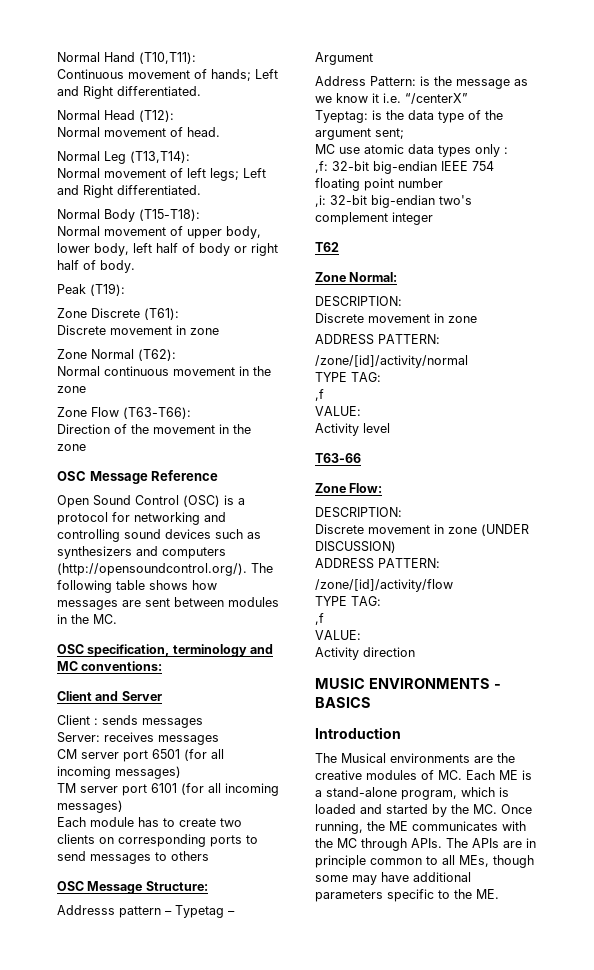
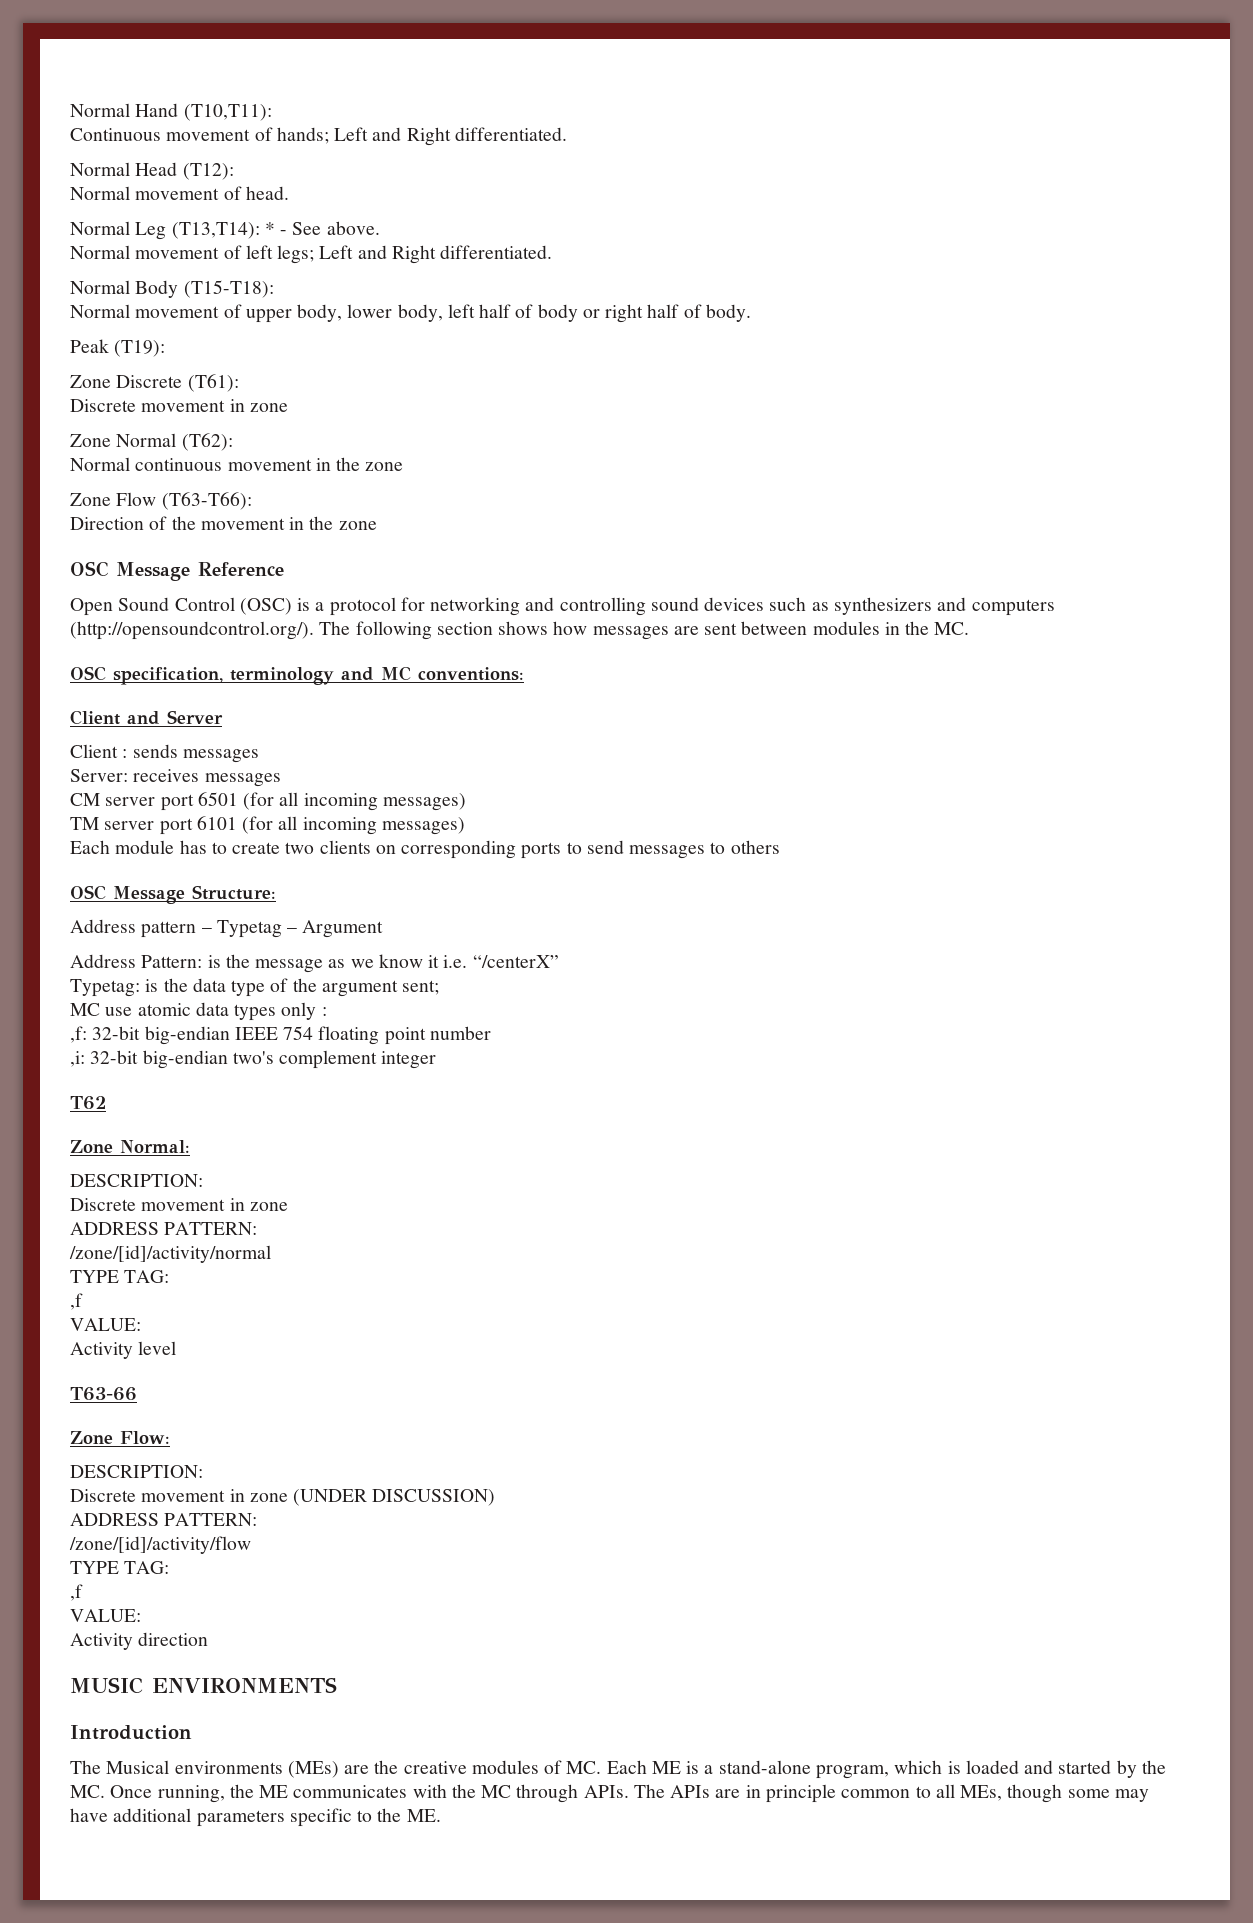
- Normal Leg (T13,T14):
+ Normal Leg (T13,T14): * - See above.
- Open Sound Control (OSC) is a protocol for networking and controlling sound devices such as synthesizers and computers (http://opensoundcontrol.org/). The following table shows how messages are sent between modules in the MC.
+ Open Sound Control (OSC) is a protocol for networking and controlling sound devices such as synthesizers and computers (http://opensoundcontrol.org/). The following section shows how messages are sent between modules in the MC.
- Addresss pattern – Typetag – Argument
+ Address pattern – Typetag – Argument
- Tyeptag: is the data type of the argument sent;
+ Typetag: is the data type of the argument sent;
- MUSIC ENVIRONMENTS - BASICS
+ MUSIC ENVIRONMENTS
- The Musical environments are the creative modules of MC. Each ME is a stand-alone program, which is loaded and started by the MC. Once running, the ME communicates with the MC through APIs.
+ The Musical environments (MEs) are the creative modules of MC. Each ME is a stand-alone program, which is loaded and started by the MC. Once running, the ME communicates with the MC through APIs.

